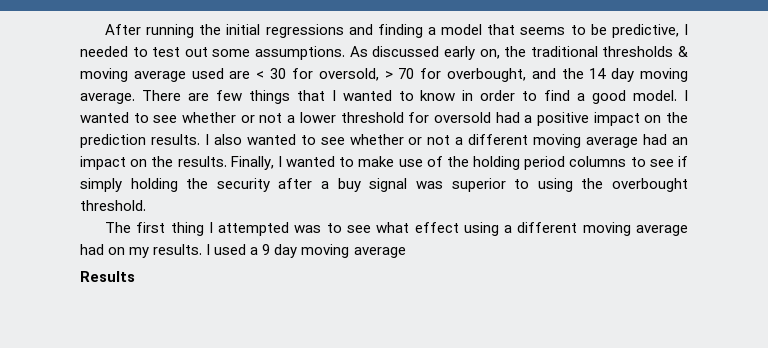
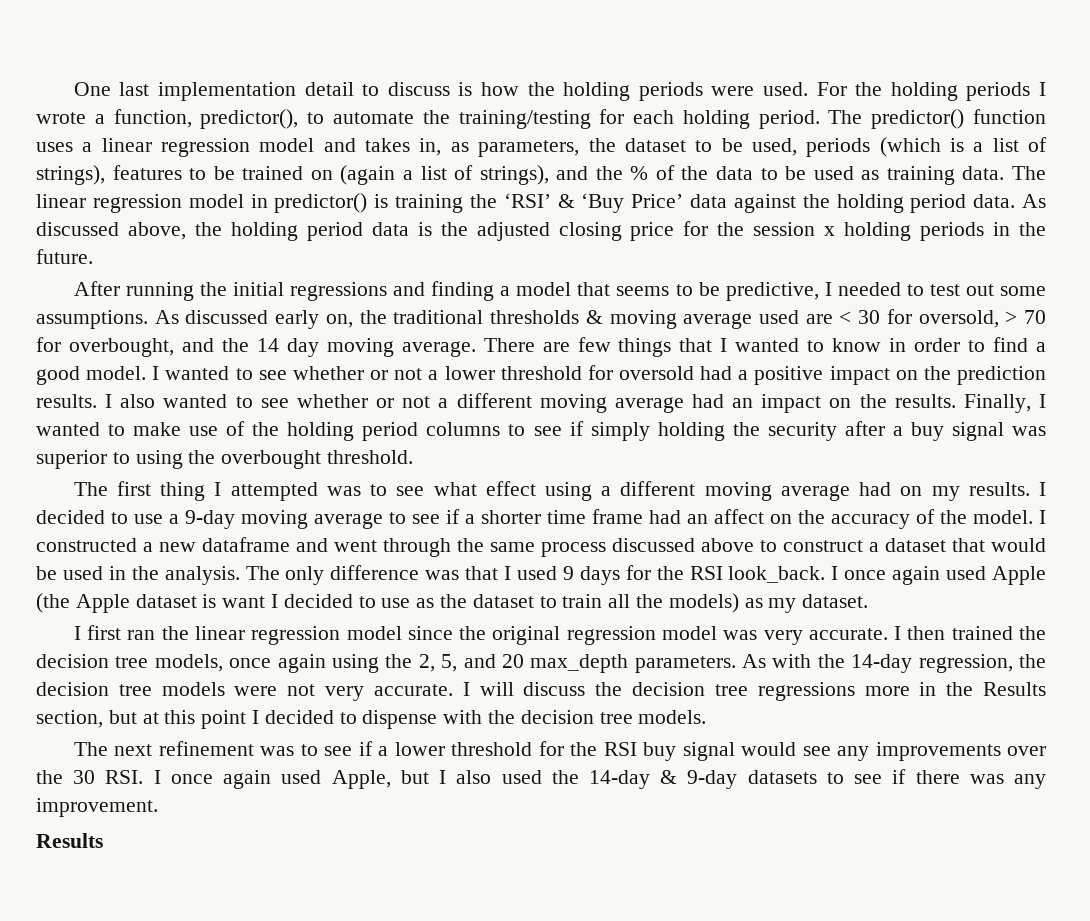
+ One last implementation detail to discuss is how the holding periods were used. For the holding periods I wrote a function, predictor(), to automate the training/testing for each holding period. The predictor() function uses a linear regression model and takes in, as parameters, the dataset to be used, periods (which is a list of strings), features to be trained on (again a list of strings), and the % of the data to be used as training data. The linear regression model in predictor() is training the ‘RSI’ & ‘Buy Price’ data against the holding period data. As discussed above, the holding period data is the adjusted closing price for the session x holding periods in the future.
- I used a 9 day moving average
+ I decided to use a 9-day moving average to see if a shorter time frame had an affect on the accuracy of the model. I constructed a new dataframe and went through the same process discussed above to construct a dataset that would be used in the analysis. The only difference was that I used 9 days for the RSI look_back. I once again used Apple (the Apple dataset is want I decided to use as the dataset to train all the models) as my dataset.
+ I first ran the linear regression model since the original regression model was very accurate. I then trained the decision tree models, once again using the 2, 5, and 20 max_depth parameters. As with the 14-day regression, the decision tree models were not very accurate. I will discuss the decision tree regressions more in the Results section, but at this point I decided to dispense with the decision tree models.
+ The next refinement was to see if a lower threshold for the RSI buy signal would see any improvements over the 30 RSI. I once again used Apple, but I also used the 14-day & 9-day datasets to see if there was any improvement.

